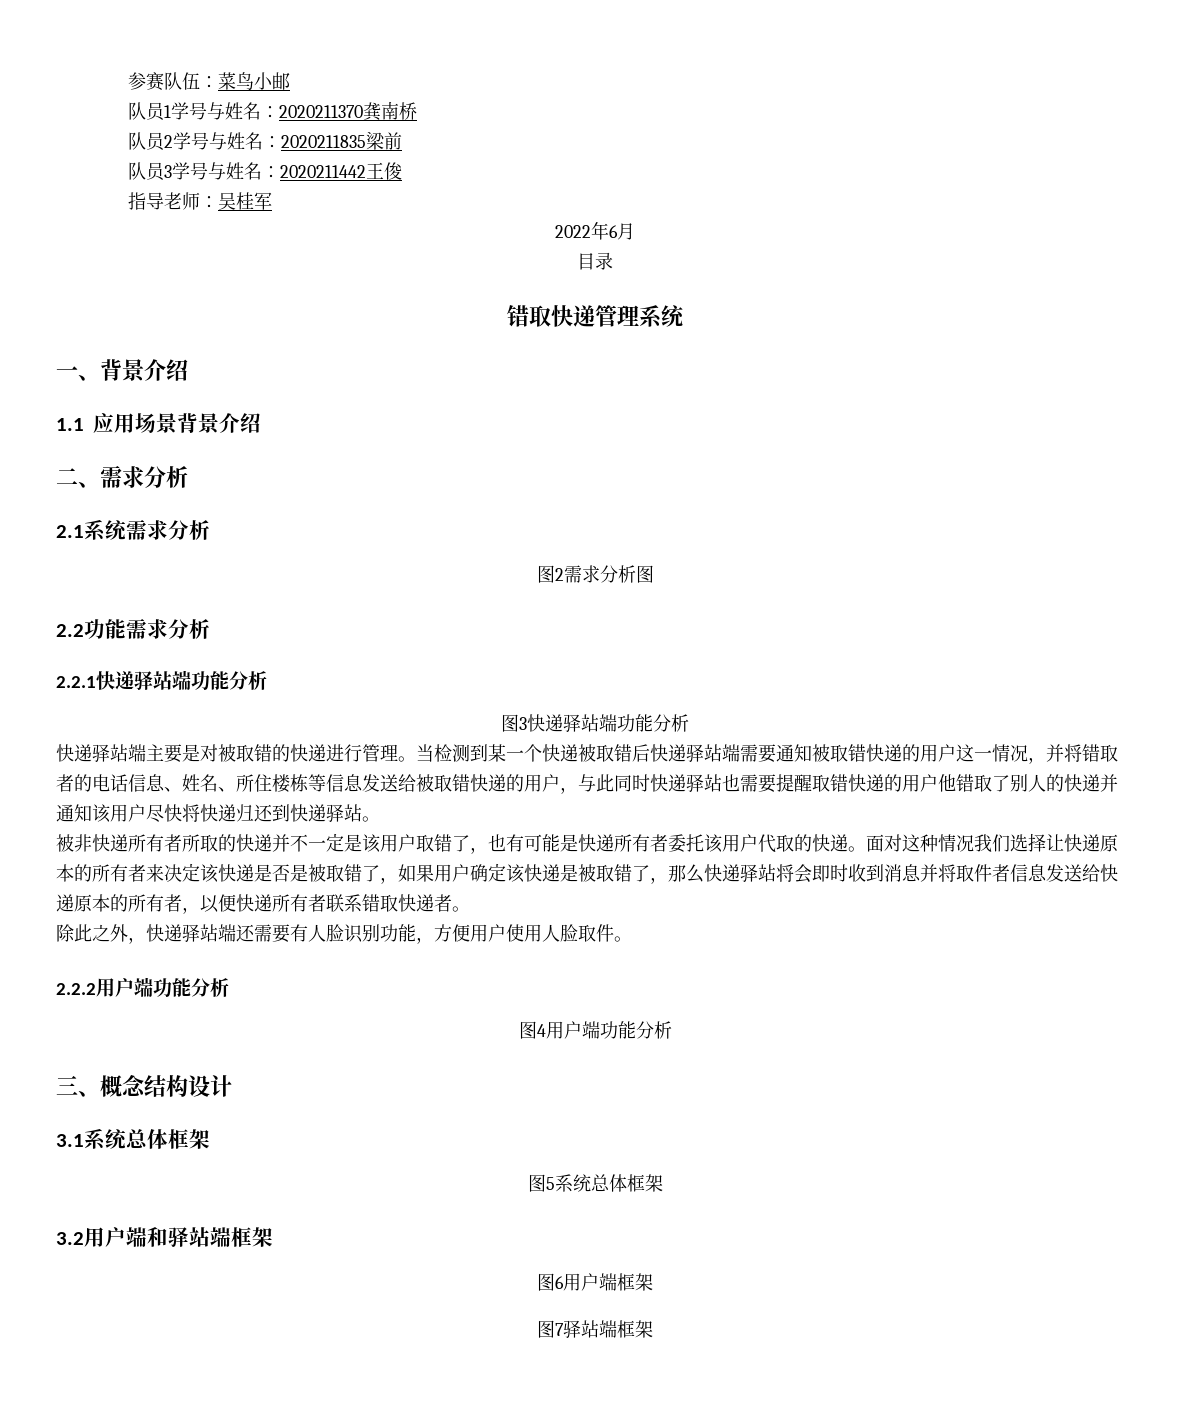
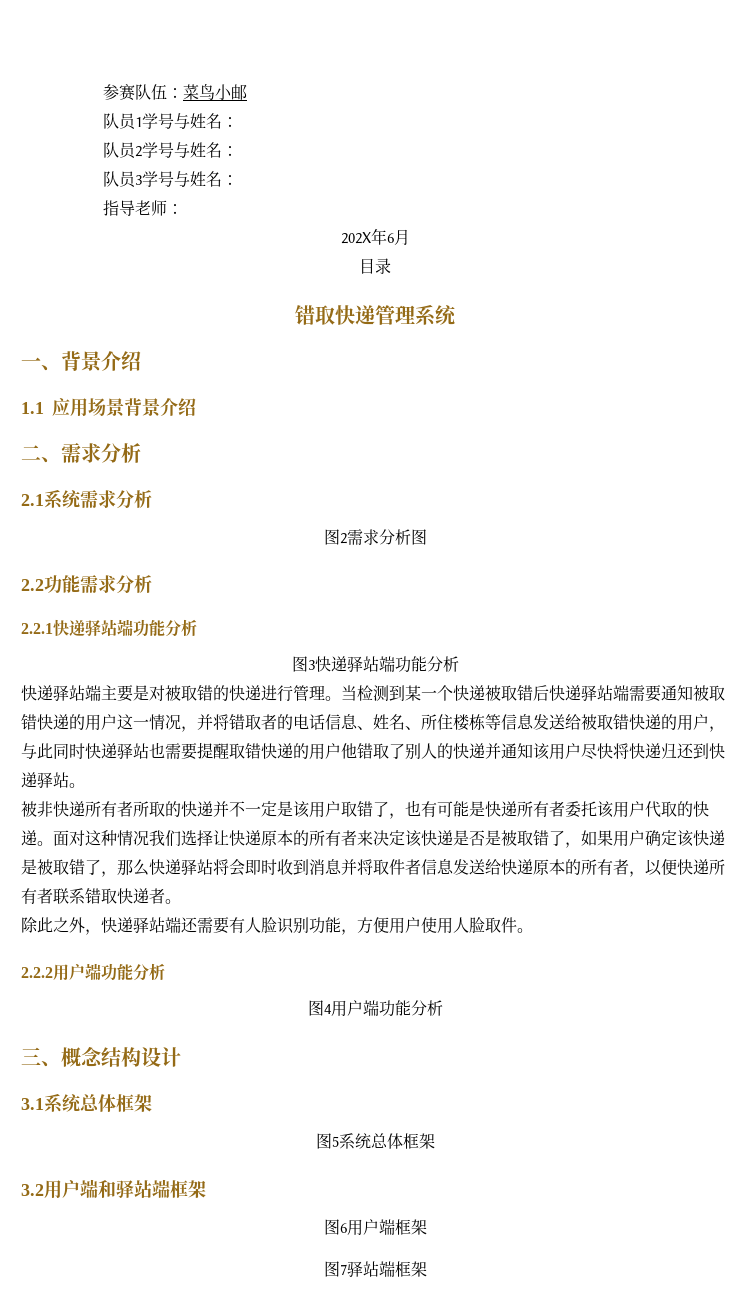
- 队员1学号与姓名：2020211370龚南桥
+ 队员1学号与姓名：
- 队员2学号与姓名：2020211835梁前
+ 队员2学号与姓名：
- 队员3学号与姓名：2020211442王俊
+ 队员3学号与姓名：
- 指导老师：吴桂军
- 2022年6月
+ 指导老师：
+ 202X年6月

